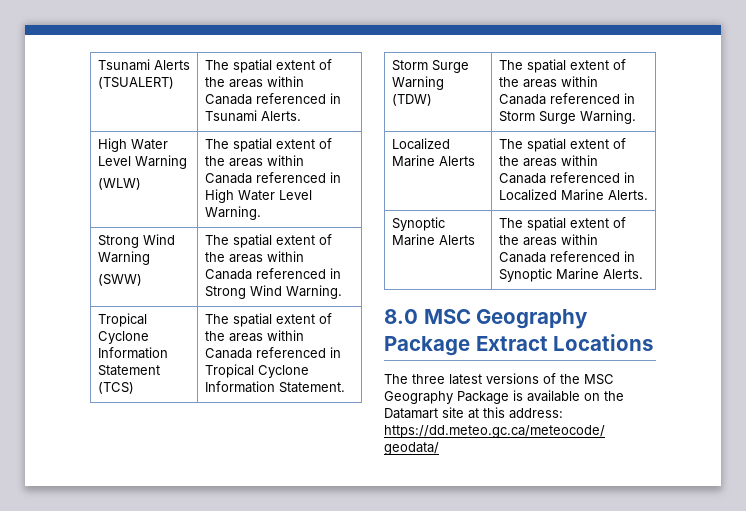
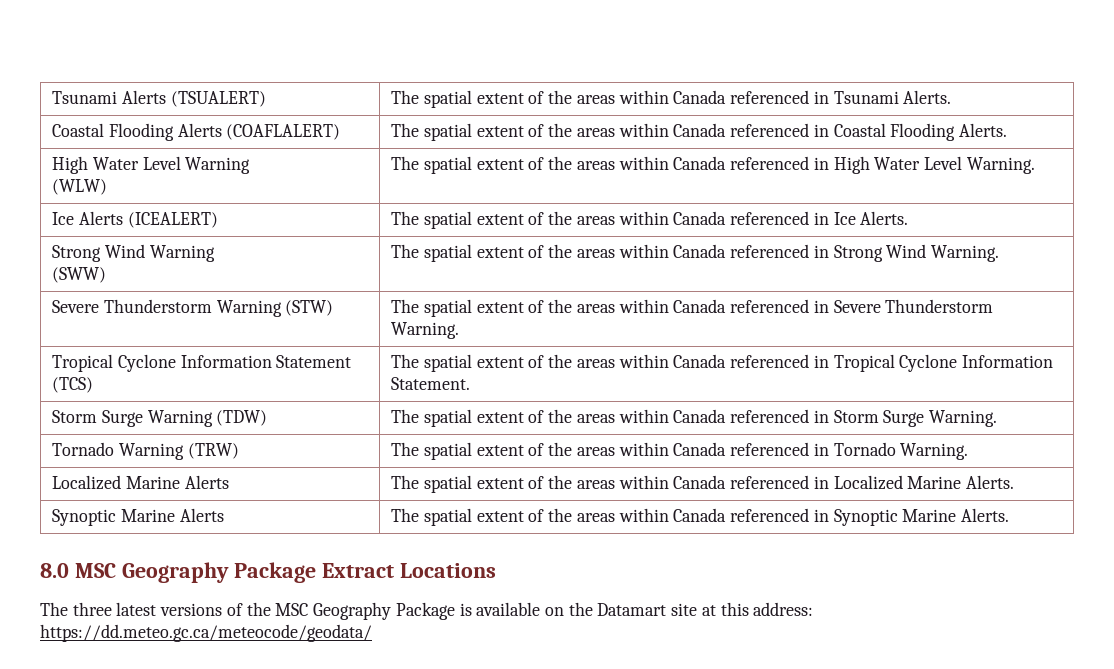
+ Coastal Flooding Alerts (COAFLALERT) | The spatial extent of the areas within Canada referenced in Coastal Flooding Alerts.
+ Ice Alerts (ICEALERT) | The spatial extent of the areas within Canada referenced in Ice Alerts.
+ Severe Thunderstorm Warning (STW) | The spatial extent of the areas within Canada referenced in Severe Thunderstorm Warning.
+ Tornado Warning (TRW) | The spatial extent of the areas within Canada referenced in Tornado Warning.

